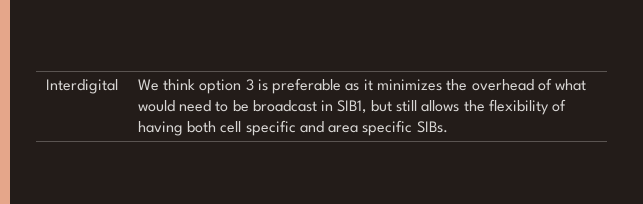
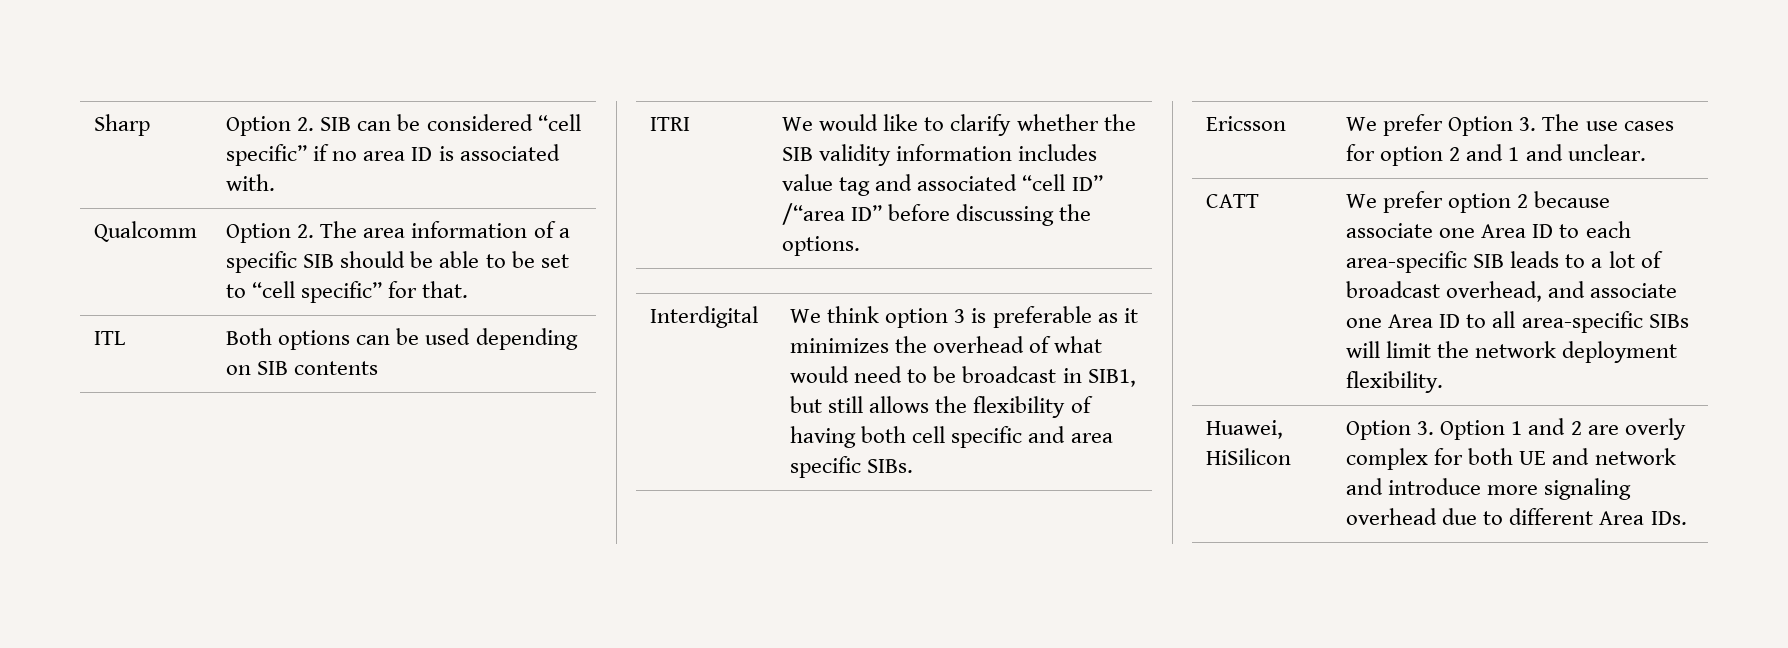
+ Sharp | Option 2. SIB can be considered “cell specific” if no area ID is associated with.
+ Qualcomm | Option 2. The area information of a specific SIB should be able to be set to “cell specific” for that.
+ ITL | Both options can be used depending on SIB contents
+ ITRI | We would like to clarify whether the SIB validity information includes value tag and associated “cell ID” /“area ID” before discussing the options.
+ Ericsson | We prefer Option 3. The use cases for option 2 and 1 and unclear.
+ CATT | We prefer option 2 because associate one Area ID to each area-specific SIB leads to a lot of broadcast overhead, and associate one Area ID to all area-specific SIBs will limit the network deployment flexibility.
+ Huawei, HiSilicon | Option 3. Option 1 and 2 are overly complex for both UE and network and introduce more signaling overhead due to different Area IDs.

